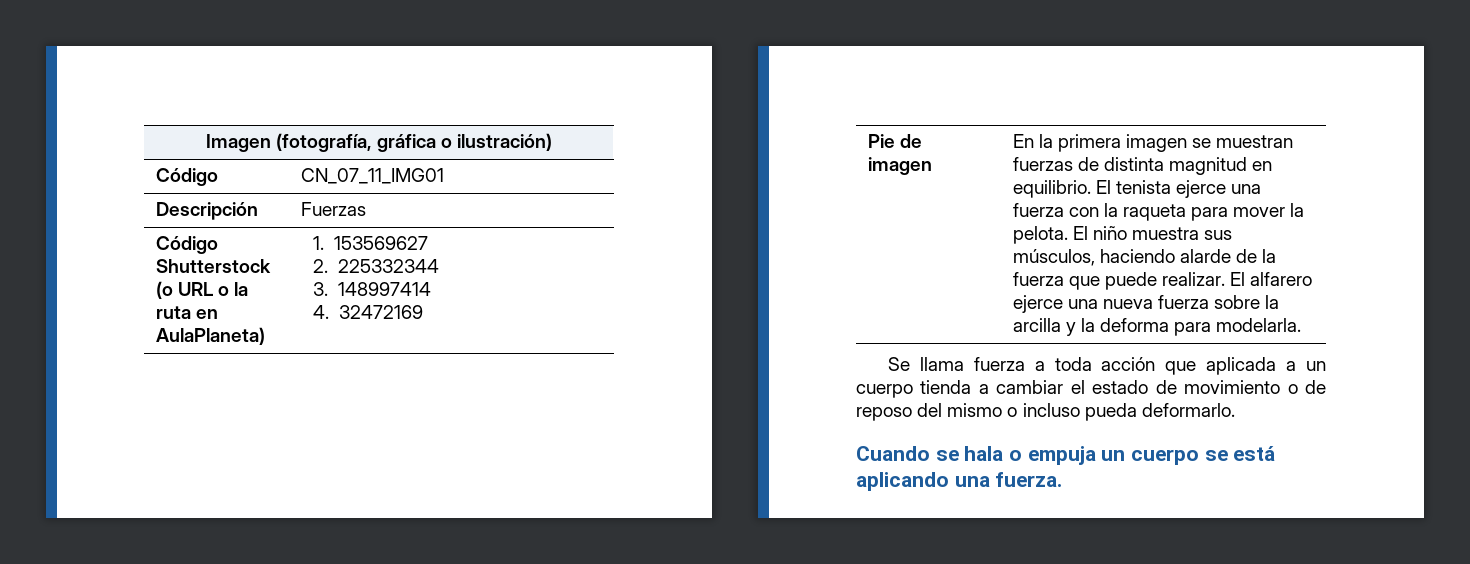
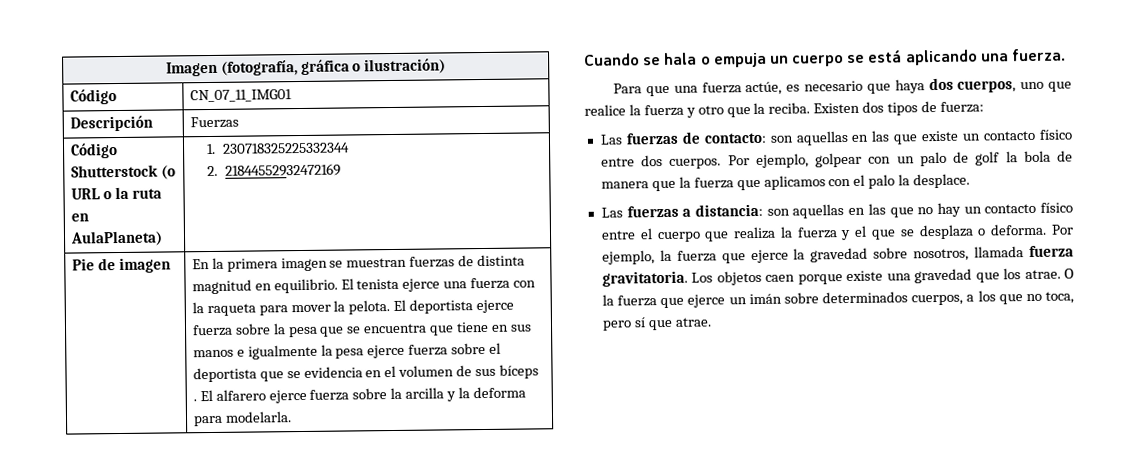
- Código Shutterstock (o URL o la ruta en AulaPlaneta) | 1. 153569627
- 2. 225332344
- 3. 148997414
- 4. 32472169
+ Código Shutterstock (o URL o la ruta en AulaPlaneta) | 1. 230718325225332344
+ 2. 21844552932472169
- El niño muestra sus músculos, haciendo alarde de la fuerza que puede realizar.
+ El deportista ejerce fuerza sobre la pesa que se encuentra que tiene en sus manos e igualmente la pesa ejerce fuerza sobre el deportista que se evidencia en el volumen de sus bíceps .
- El alfarero ejerce una nueva fuerza sobre la arcilla y la deforma para modelarla.
+ El alfarero ejerce fuerza sobre la arcilla y la deforma para modelarla.
- Se llama fuerza a toda acción que aplicada a un cuerpo tienda a cambiar el estado de movimiento o de reposo del mismo o incluso pueda deformarlo.
+ Para que una fuerza actúe, es necesario que haya dos cuerpos, uno que realice la fuerza y otro que la reciba. Existen dos tipos de fuerza:
+ Las fuerzas de contacto: son aquellas en las que existe un contacto físico entre dos cuerpos. Por ejemplo, golpear con un palo de golf la bola de manera que la fuerza que aplicamos con el palo la desplace.
+ Las fuerzas a distancia: son aquellas en las que no hay un contacto físico entre el cuerpo que realiza la fuerza y el que se desplaza o deforma. Por ejemplo, la fuerza que ejerce la gravedad sobre nosotros, llamada fuerza gravitatoria. Los objetos caen porque existe una gravedad que los atrae. O la fuerza que ejerce un imán sobre determinados cuerpos, a los que no toca, pero sí que atrae.

